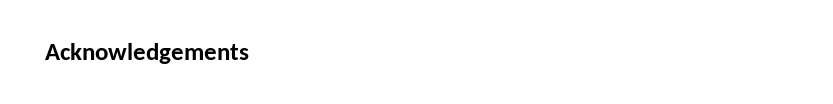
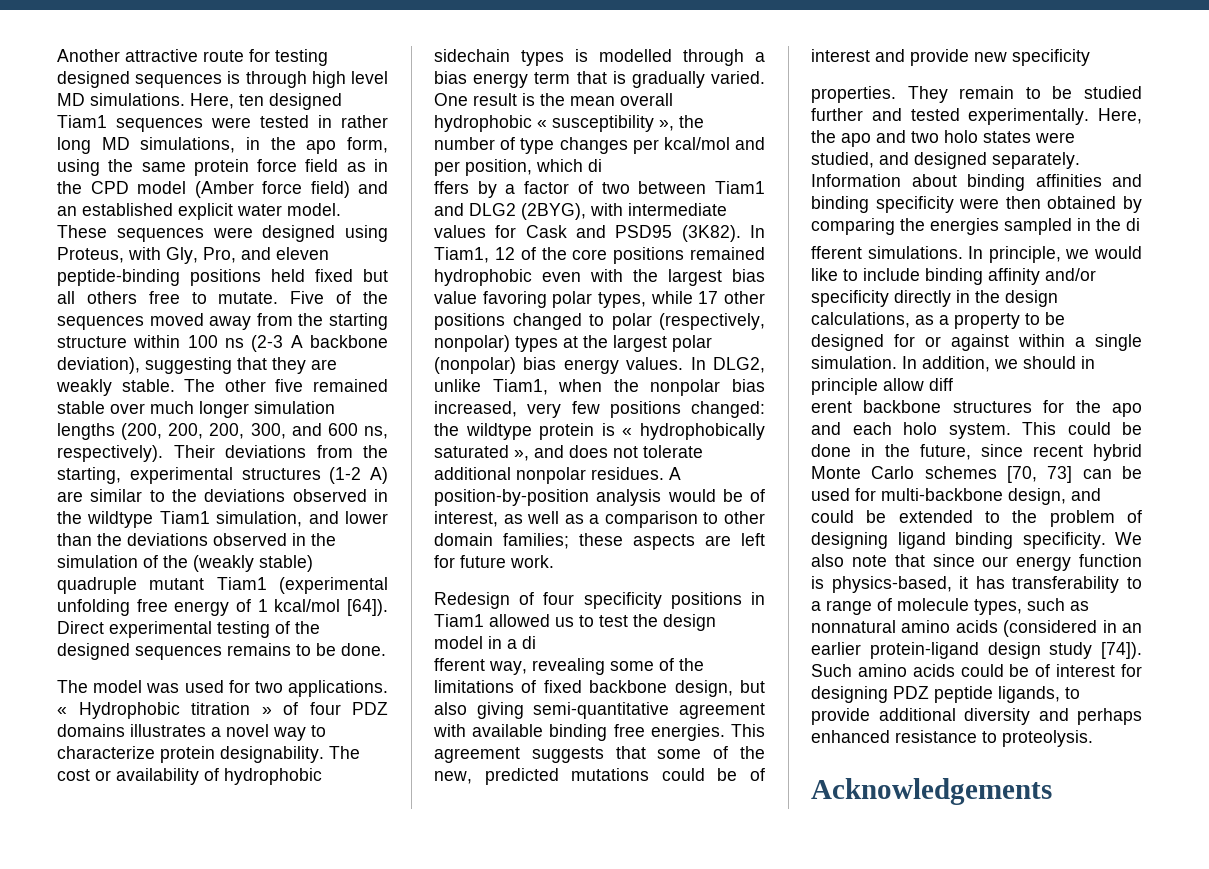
+ Another attractive route for testing designed sequences is through high level MD simulations. Here, ten designed Tiam1 sequences were tested in rather long MD simulations, in the apo form, using the same protein force field as in the CPD model (Amber force field) and an established explicit water model. These sequences were designed using Proteus, with Gly, Pro, and eleven peptide-binding positions held fixed but all others free to mutate. Five of the sequences moved away from the starting structure within 100 ns (2-3 A backbone deviation), suggesting that they are weakly stable. The other five remained stable over much longer simulation lengths (200, 200, 200, 300, and 600 ns, respectively). Their deviations from the starting, experimental structures (1-2 A) are similar to the deviations observed in the wildtype Tiam1 simulation, and lower than the deviations observed in the simulation of the (weakly stable) quadruple mutant Tiam1 (experimental unfolding free energy of 1 kcal/mol [64]). Direct experimental testing of the designed sequences remains to be done.
+ The model was used for two applications. « Hydrophobic titration » of four PDZ domains illustrates a novel way to characterize protein designability. The cost or availability of hydrophobic sidechain types is modelled through a bias energy term that is gradually varied. One result is the mean overall hydrophobic « susceptibility », the number of type changes per kcal/mol and per position, which di
+ ffers by a factor of two between Tiam1 and DLG2 (2BYG), with intermediate values for Cask and PSD95 (3K82). In Tiam1, 12 of the core positions remained hydrophobic even with the largest bias value favoring polar types, while 17 other positions changed to polar (respectively, nonpolar) types at the largest polar (nonpolar) bias energy values. In DLG2, unlike Tiam1, when the nonpolar bias increased, very few positions changed: the wildtype protein is « hydrophobically saturated », and does not tolerate additional nonpolar residues. A position-by-position analysis would be of interest, as well as a comparison to other domain families; these aspects are left for future work.
+ Redesign of four specificity positions in Tiam1 allowed us to test the design model in a di
+ fferent way, revealing some of the limitations of fixed backbone design, but also giving semi-quantitative agreement with available binding free energies. This agreement suggests that some of the new, predicted mutations could be of interest and provide new specificity
+ properties. They remain to be studied further and tested experimentally. Here, the apo and two holo states were studied, and designed separately. Information about binding affinities and binding specificity were then obtained by comparing the energies sampled in the di
+ fferent simulations. In principle, we would like to include binding affinity and/or specificity directly in the design calculations, as a property to be designed for or against within a single simulation. In addition, we should in principle allow diff
+ erent backbone structures for the apo and each holo system. This could be done in the future, since recent hybrid Monte Carlo schemes [70, 73] can be used for multi-backbone design, and could be extended to the problem of designing ligand binding specificity. We also note that since our energy function is physics-based, it has transferability to a range of molecule types, such as nonnatural amino acids (considered in an earlier protein-ligand design study [74]). Such amino acids could be of interest for designing PDZ peptide ligands, to provide additional diversity and perhaps enhanced resistance to proteolysis.

